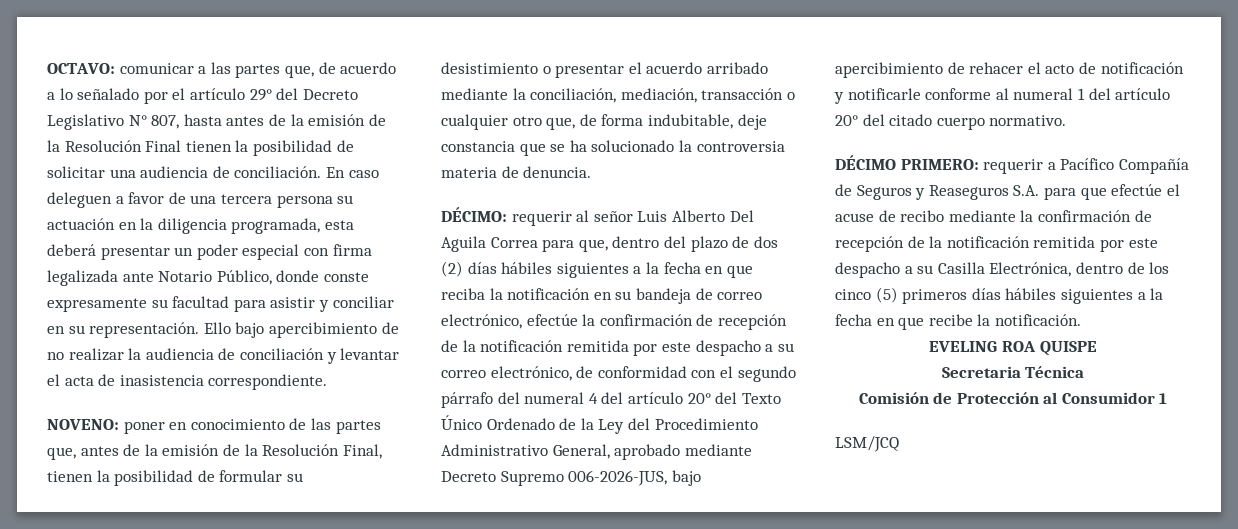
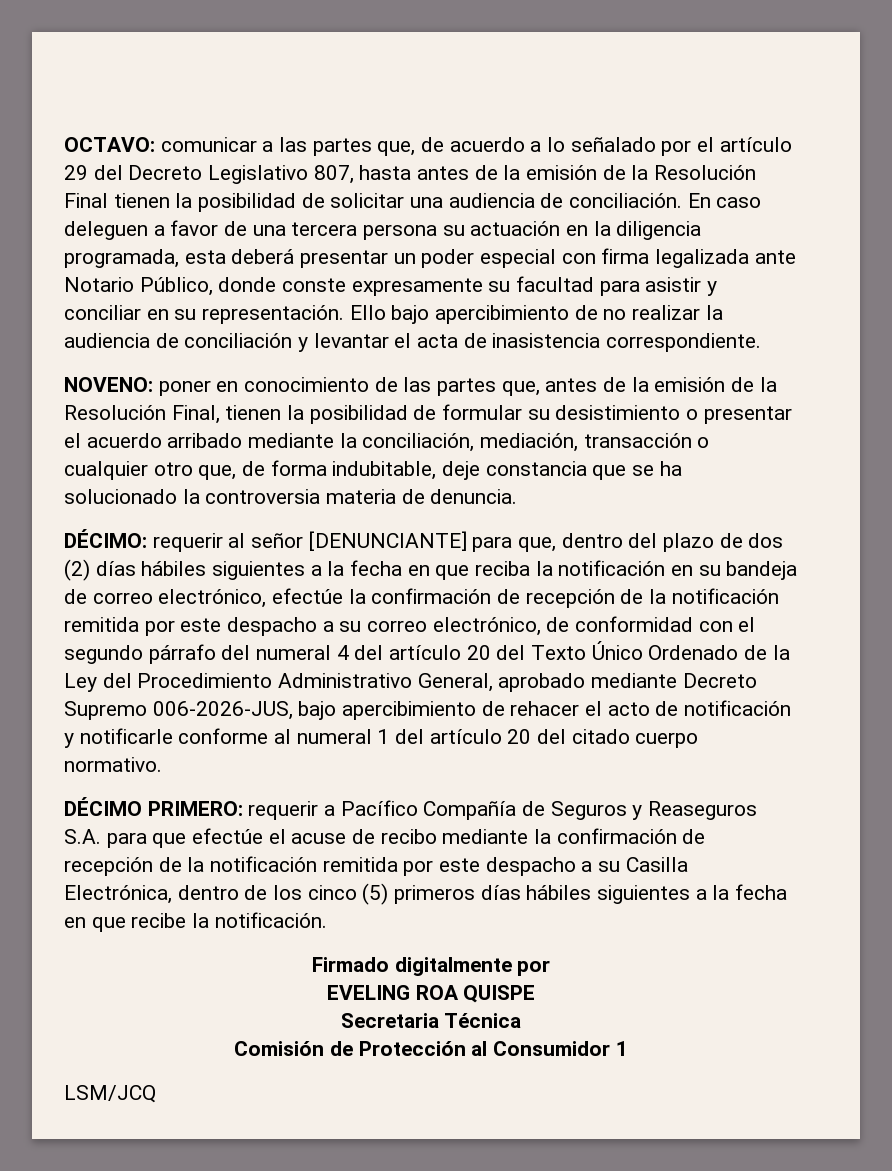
- OCTAVO: comunicar a las partes que, de acuerdo a lo señalado por el artículo 29° del Decreto Legislativo N° 807, hasta antes de la emisión de la Resolución Final tienen la posibilidad de solicitar una audiencia de conciliación.
+ OCTAVO: comunicar a las partes que, de acuerdo a lo señalado por el artículo 29 del Decreto Legislativo 807, hasta antes de la emisión de la Resolución Final tienen la posibilidad de solicitar una audiencia de conciliación.
- requerir al señor Luis Alberto Del Aguila Correa para que, dentro del plazo de dos (2) días hábiles siguientes a la fecha en que reciba la notificación en su bandeja de correo electrónico, efectúe la confirmación de recepción de la notificación remitida por este despacho a su correo electrónico, de conformidad con el segundo párrafo del numeral 4 del artículo 20° del Texto Único Ordenado de la Ley del Procedimiento Administrativo General, aprobado mediante Decreto Supremo 006-2026-JUS, bajo apercibimiento de rehacer el acto de notificación y notificarle conforme al numeral 1 del artículo 20° del citado cuerpo normativo.
+ requerir al señor [DENUNCIANTE] para que, dentro del plazo de dos (2) días hábiles siguientes a la fecha en que reciba la notificación en su bandeja de correo electrónico, efectúe la confirmación de recepción de la notificación remitida por este despacho a su correo electrónico, de conformidad con el segundo párrafo del numeral 4 del artículo 20 del Texto Único Ordenado de la Ley del Procedimiento Administrativo General, aprobado mediante Decreto Supremo 006-2026-JUS, bajo apercibimiento de rehacer el acto de notificación y notificarle conforme al numeral 1 del artículo 20 del citado cuerpo normativo.
+ Firmado digitalmente por

